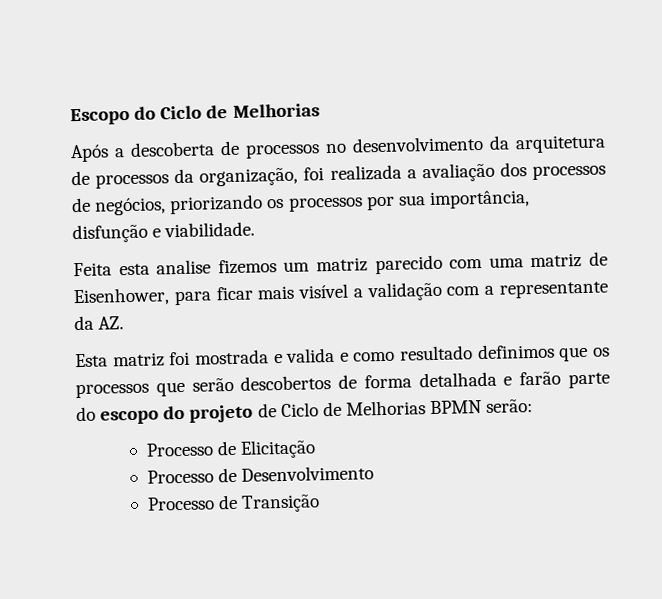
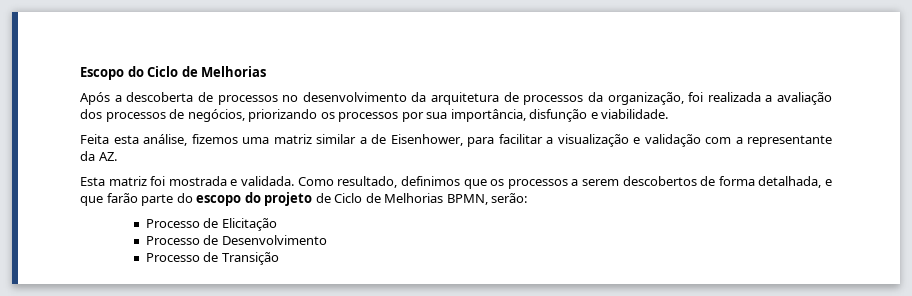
- Feita esta analise fizemos um matriz parecido com uma matriz de Eisenhower, para ficar mais visível a validação com a representante da AZ.
+ Feita esta análise, fizemos uma matriz similar a de Eisenhower, para facilitar a visualização e validação com a representante da AZ.
- Esta matriz foi mostrada e valida e como resultado definimos que os processos que serão descobertos de forma detalhada e farão parte do escopo do projeto de Ciclo de Melhorias BPMN serão:
+ Esta matriz foi mostrada e validada. Como resultado, definimos que os processos a serem descobertos de forma detalhada, e que farão parte do escopo do projeto de Ciclo de Melhorias BPMN, serão:

